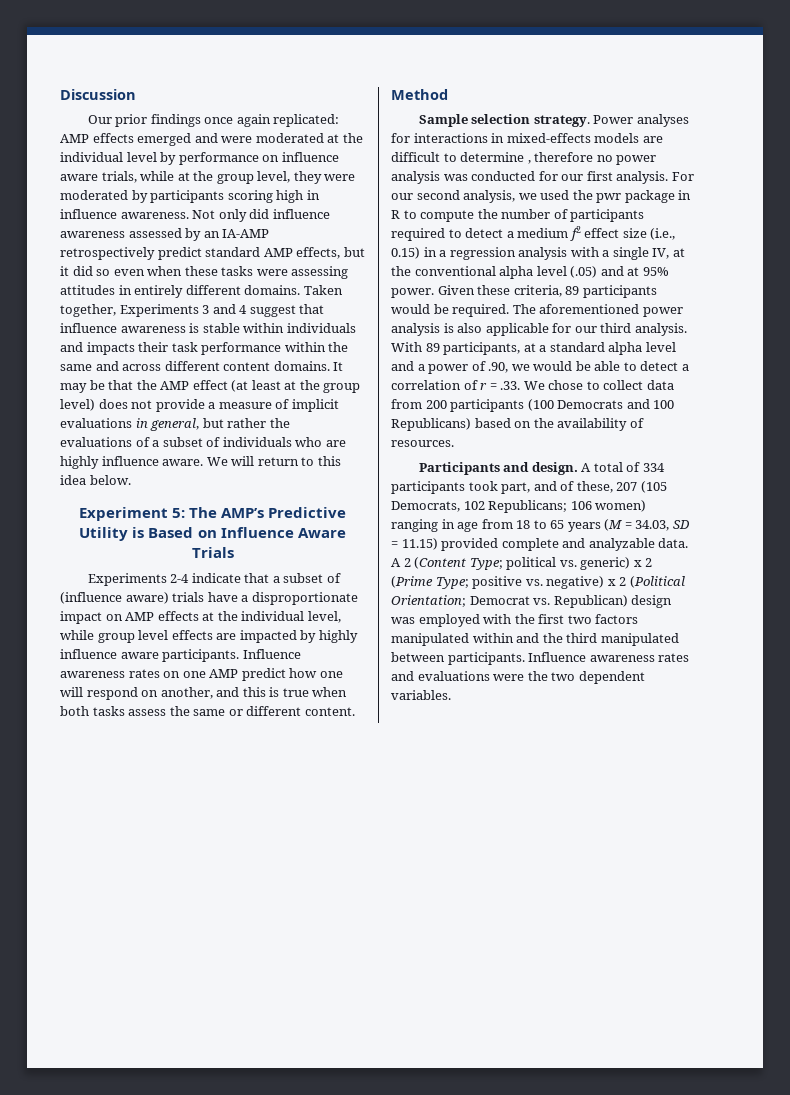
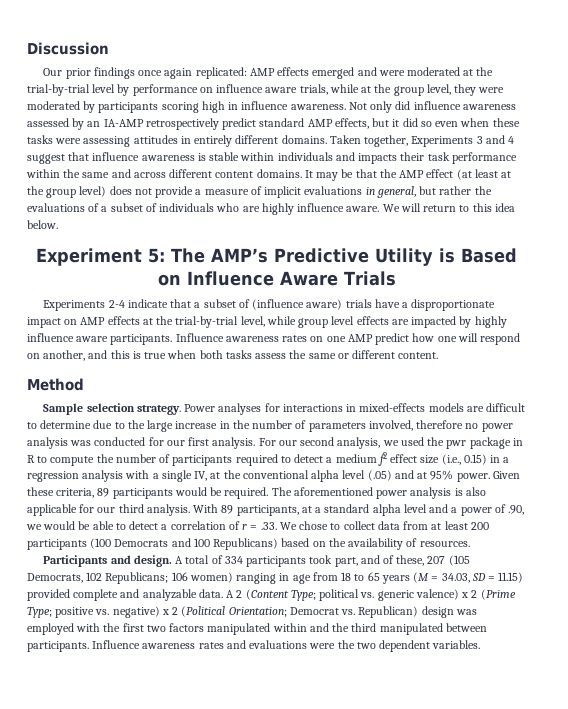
- Our prior findings once again replicated: AMP effects emerged and were moderated at the individual level by performance on influence aware trials, while at the group level, they were moderated by participants scoring high in influence awareness.
+ Our prior findings once again replicated: AMP effects emerged and were moderated at the trial-by-trial level by performance on influence aware trials, while at the group level, they were moderated by participants scoring high in influence awareness.
- Experiments 2-4 indicate that a subset of (influence aware) trials have a disproportionate impact on AMP effects at the individual level, while group level effects are impacted by highly influence aware participants.
+ Experiments 2-4 indicate that a subset of (influence aware) trials have a disproportionate impact on AMP effects at the trial-by-trial level, while group level effects are impacted by highly influence aware participants.
- Power analyses for interactions in mixed-effects models are difficult to determine , therefore no power analysis was conducted for our first analysis.
+ Power analyses for interactions in mixed-effects models are difficult to determine due to the large increase in the number of parameters involved, therefore no power analysis was conducted for our first analysis.
- With 89 participants, at a standard alpha level and a power of .90, we would be able to detect a correlation of r = .33. We chose to collect data from 200 participants (100 Democrats and 100 Republicans) based on the availability of resources.
+ With 89 participants, at a standard alpha level and a power of .90, we would be able to detect a correlation of r = .33. We chose to collect data from at least 200 participants (100 Democrats and 100 Republicans) based on the availability of resources.
- A 2 (Content Type; political vs. generic) x 2 (Prime Type; positive vs. negative) x 2 (Political Orientation; Democrat vs. Republican) design was employed with the first two factors manipulated within and the third manipulated between participants.
+ A 2 (Content Type; political vs. generic valence) x 2 (Prime Type; positive vs. negative) x 2 (Political Orientation; Democrat vs. Republican) design was employed with the first two factors manipulated within and the third manipulated between participants.

